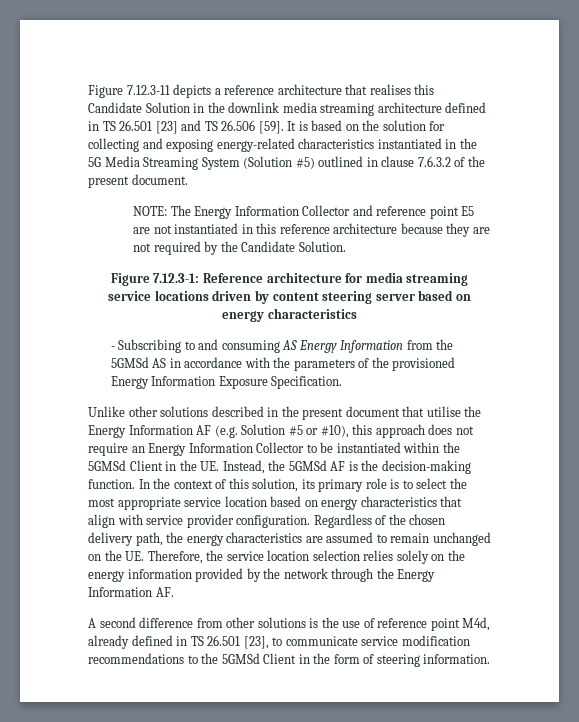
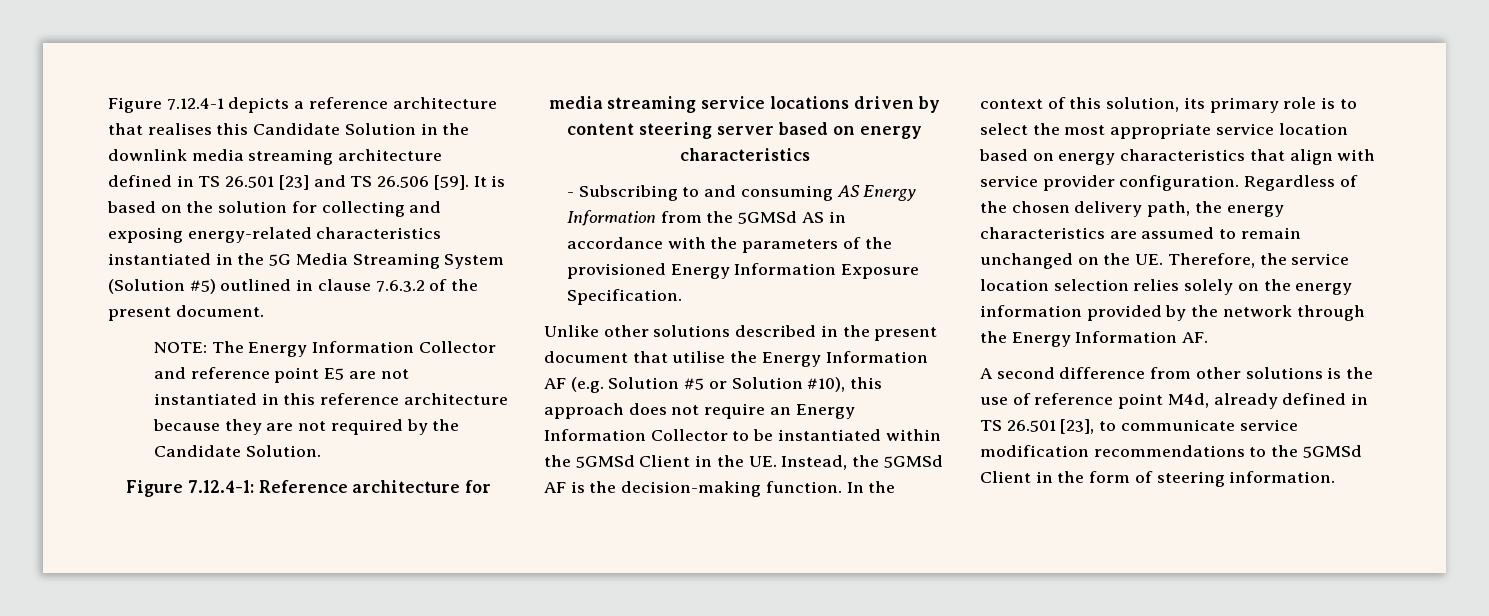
- Figure 7.12.3-11 depicts a reference architecture that realises this Candidate Solution in the downlink media streaming architecture defined in TS 26.501 [23] and TS 26.506 [59].
+ Figure 7.12.4-1 depicts a reference architecture that realises this Candidate Solution in the downlink media streaming architecture defined in TS 26.501 [23] and TS 26.506 [59].
- Figure 7.12.3-1: Reference architecture for media streaming service locations driven by content steering server based on energy characteristics
+ Figure 7.12.4-1: Reference architecture for media streaming service locations driven by content steering server based on energy characteristics
- Unlike other solutions described in the present document that utilise the Energy Information AF (e.g. Solution #5 or #10), this approach does not require an Energy Information Collector to be instantiated within the 5GMSd Client in the UE. Instead, the 5GMSd AF is the decision-making function.
+ Unlike other solutions described in the present document that utilise the Energy Information AF (e.g. Solution #5 or Solution #10), this approach does not require an Energy Information Collector to be instantiated within the 5GMSd Client in the UE. Instead, the 5GMSd AF is the decision-making function.

